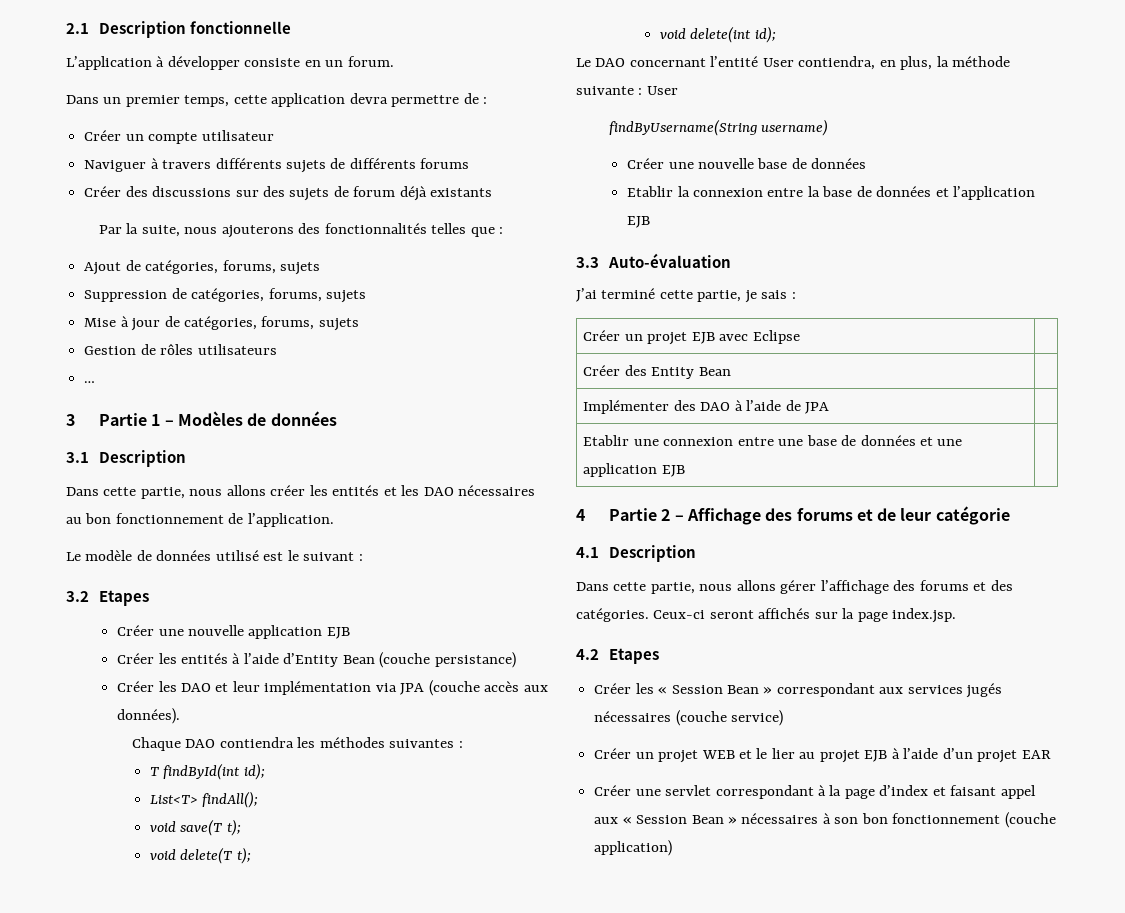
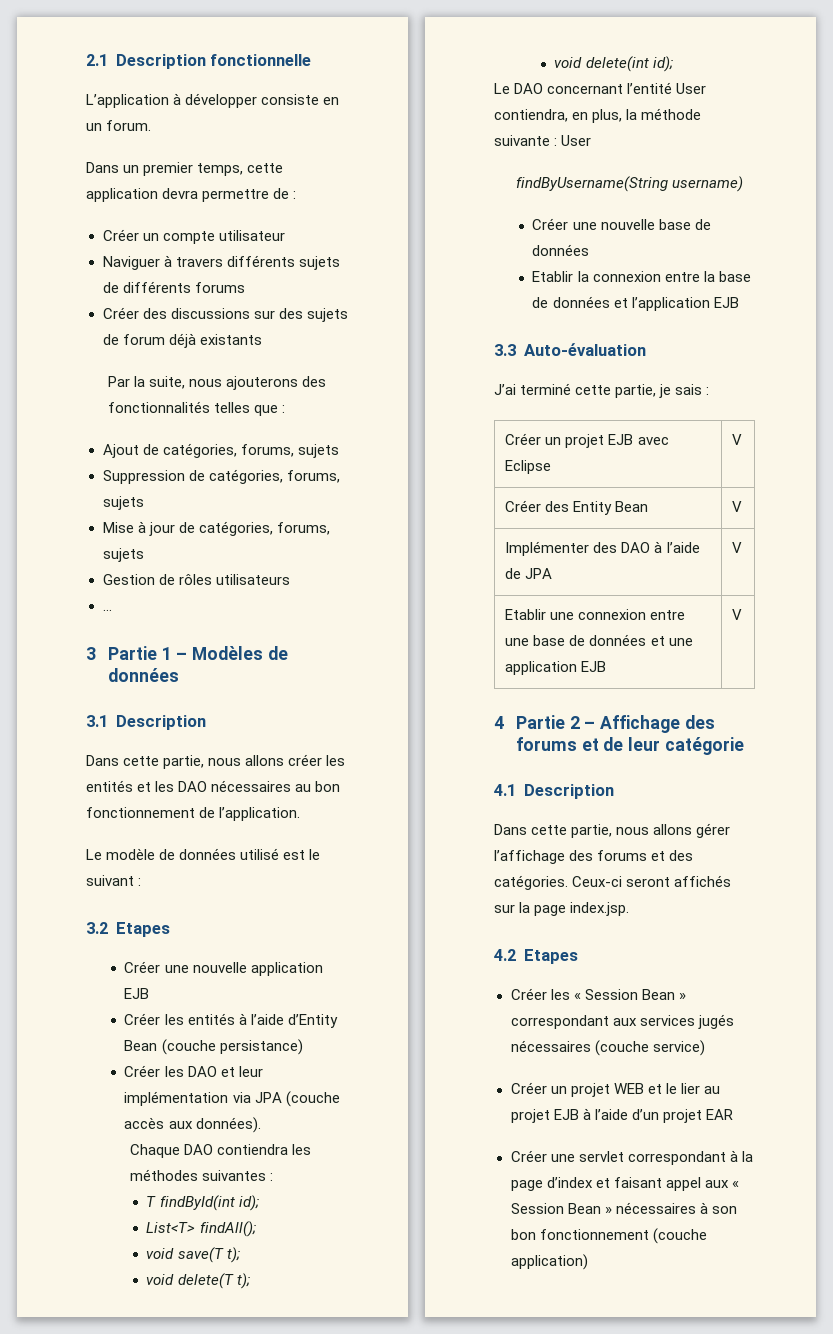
- Créer un projet EJB avec Eclipse |
+ Créer un projet EJB avec Eclipse | V
- Créer des Entity Bean |
+ Créer des Entity Bean | V
- Implémenter des DAO à l’aide de JPA |
+ Implémenter des DAO à l’aide de JPA | V
- Etablir une connexion entre une base de données et une application EJB |
+ Etablir une connexion entre une base de données et une application EJB | V

